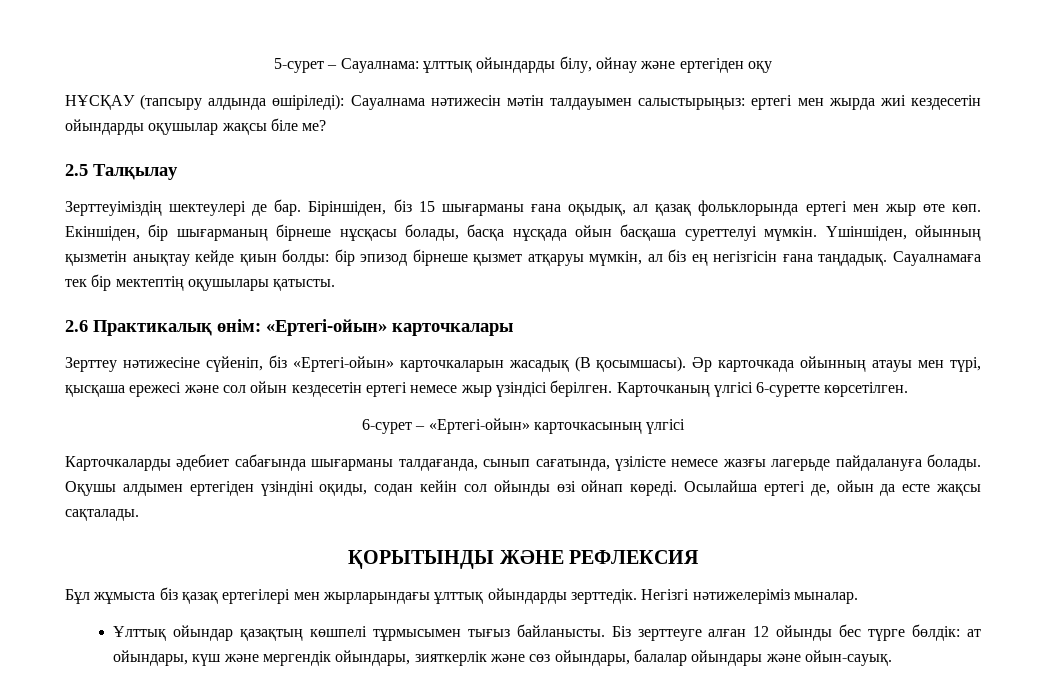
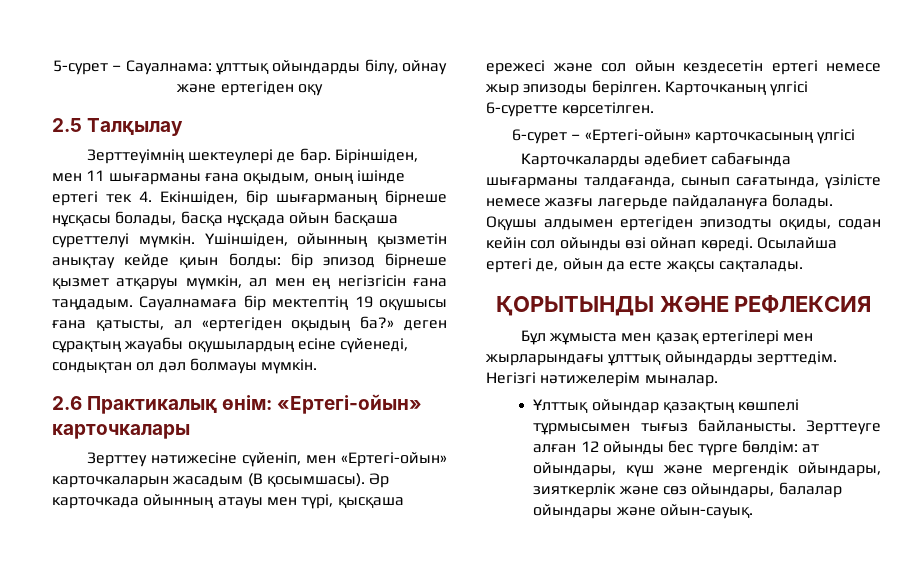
- НҰСҚАУ (тапсыру алдында өшіріледі): Сауалнама нәтижесін мәтін талдауымен салыстырыңыз: ертегі мен жырда жиі кездесетін ойындарды оқушылар жақсы біле ме?
- Зерттеуіміздің шектеулері де бар.
+ Зерттеуімнің шектеулері де бар.
- Біріншіден, біз 15 шығарманы ғана оқыдық, ал қазақ фольклорында ертегі мен жыр өте көп. Екіншіден, бір шығарманың бірнеше нұсқасы болады, басқа нұсқада ойын басқаша суреттелуі мүмкін.
+ Біріншіден, мен 11 шығарманы ғана оқыдым, оның ішінде ертегі тек 4. Екіншіден, бір шығарманың бірнеше нұсқасы болады, басқа нұсқада ойын басқаша суреттелуі мүмкін.
- Үшіншіден, ойынның қызметін анықтау кейде қиын болды: бір эпизод бірнеше қызмет атқаруы мүмкін, ал біз ең негізгісін ғана таңдадық. Сауалнамаға тек бір мектептің оқушылары қатысты.
+ Үшіншіден, ойынның қызметін анықтау кейде қиын болды: бір эпизод бірнеше қызмет атқаруы мүмкін, ал мен ең негізгісін ғана таңдадым. Сауалнамаға бір мектептің 19 оқушысы ғана қатысты, ал «ертегіден оқыдың ба?» деген сұрақтың жауабы оқушылардың есіне сүйенеді, сондықтан ол дәл болмауы мүмкін.
- Зерттеу нәтижесіне сүйеніп, біз «Ертегі-ойын» карточкаларын жасадық (В қосымшасы).
+ Зерттеу нәтижесіне сүйеніп, мен «Ертегі-ойын» карточкаларын жасадым (В қосымшасы).
- Әр карточкада ойынның атауы мен түрі, қысқаша ережесі және сол ойын кездесетін ертегі немесе жыр үзіндісі берілген.
+ Әр карточкада ойынның атауы мен түрі, қысқаша ережесі және сол ойын кездесетін ертегі немесе жыр эпизоды берілген.
- Оқушы алдымен ертегіден үзіндіні оқиды, содан кейін сол ойынды өзі ойнап көреді.
+ Оқушы алдымен ертегіден эпизодты оқиды, содан кейін сол ойынды өзі ойнап көреді.
- Бұл жұмыста біз қазақ ертегілері мен жырларындағы ұлттық ойындарды зерттедік. Негізгі нәтижелеріміз мыналар.
+ Бұл жұмыста мен қазақ ертегілері мен жырларындағы ұлттық ойындарды зерттедім. Негізгі нәтижелерім мыналар.
- Біз зерттеуге алған 12 ойынды бес түрге бөлдік: ат ойындары, күш және мергендік ойындары, зияткерлік және сөз ойындары, балалар ойындары және ойын-сауық.
+ Зерттеуге алған 12 ойынды бес түрге бөлдім: ат ойындары, күш және мергендік ойындары, зияткерлік және сөз ойындары, балалар ойындары және ойын-сауық.

